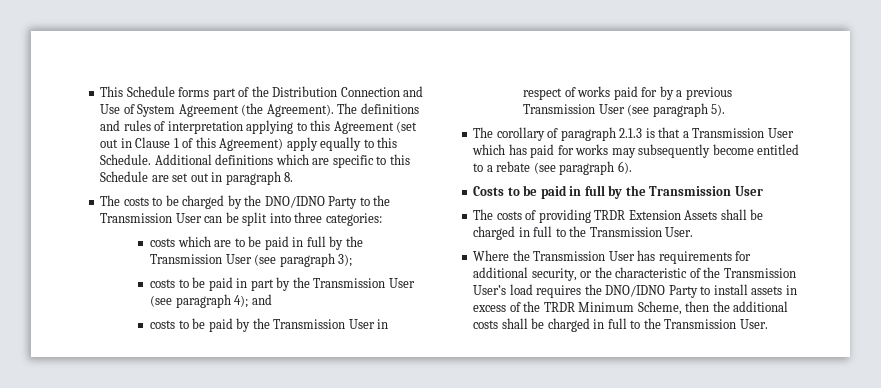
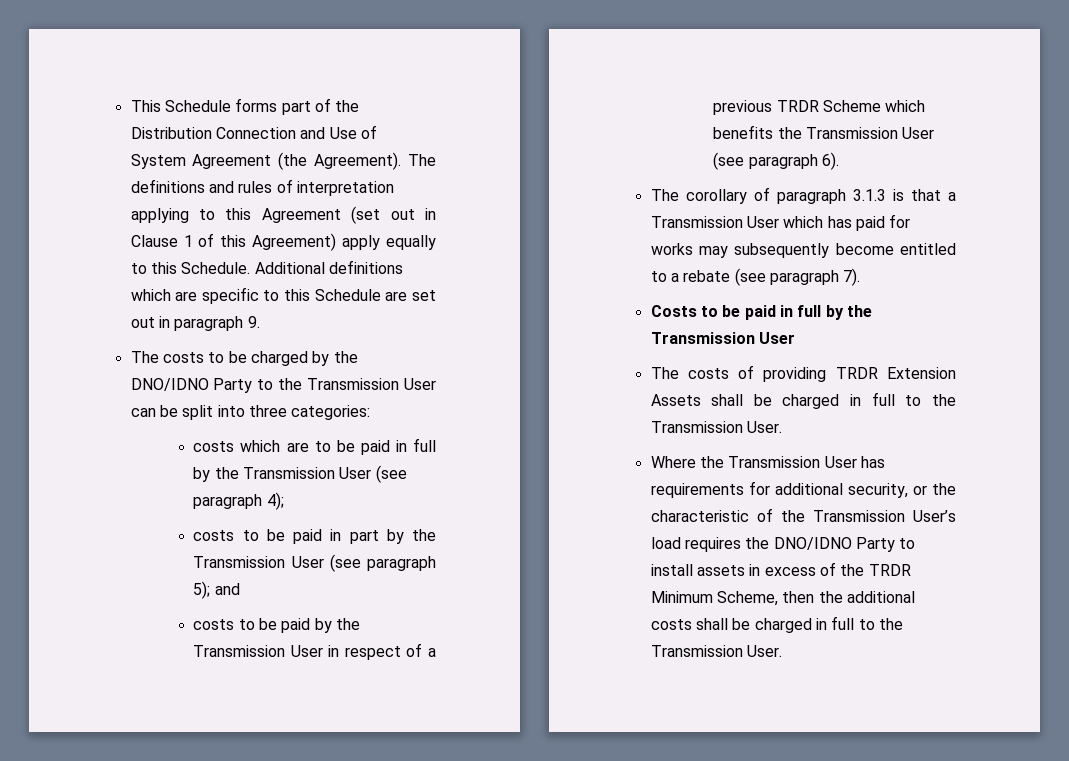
- Additional definitions which are specific to this Schedule are set out in paragraph 8.
+ Additional definitions which are specific to this Schedule are set out in paragraph 9.
- costs which are to be paid in full by the Transmission User (see paragraph 3);
+ costs which are to be paid in full by the Transmission User (see paragraph 4);
- costs to be paid in part by the Transmission User (see paragraph 4); and
+ costs to be paid in part by the Transmission User (see paragraph 5); and
- costs to be paid by the Transmission User in respect of works paid for by a previous Transmission User (see paragraph 5).
+ costs to be paid by the Transmission User in respect of a previous TRDR Scheme which benefits the Transmission User (see paragraph 6).
- The corollary of paragraph 2.1.3 is that a Transmission User which has paid for works may subsequently become entitled to a rebate (see paragraph 6).
+ The corollary of paragraph 3.1.3 is that a Transmission User which has paid for works may subsequently become entitled to a rebate (see paragraph 7).

